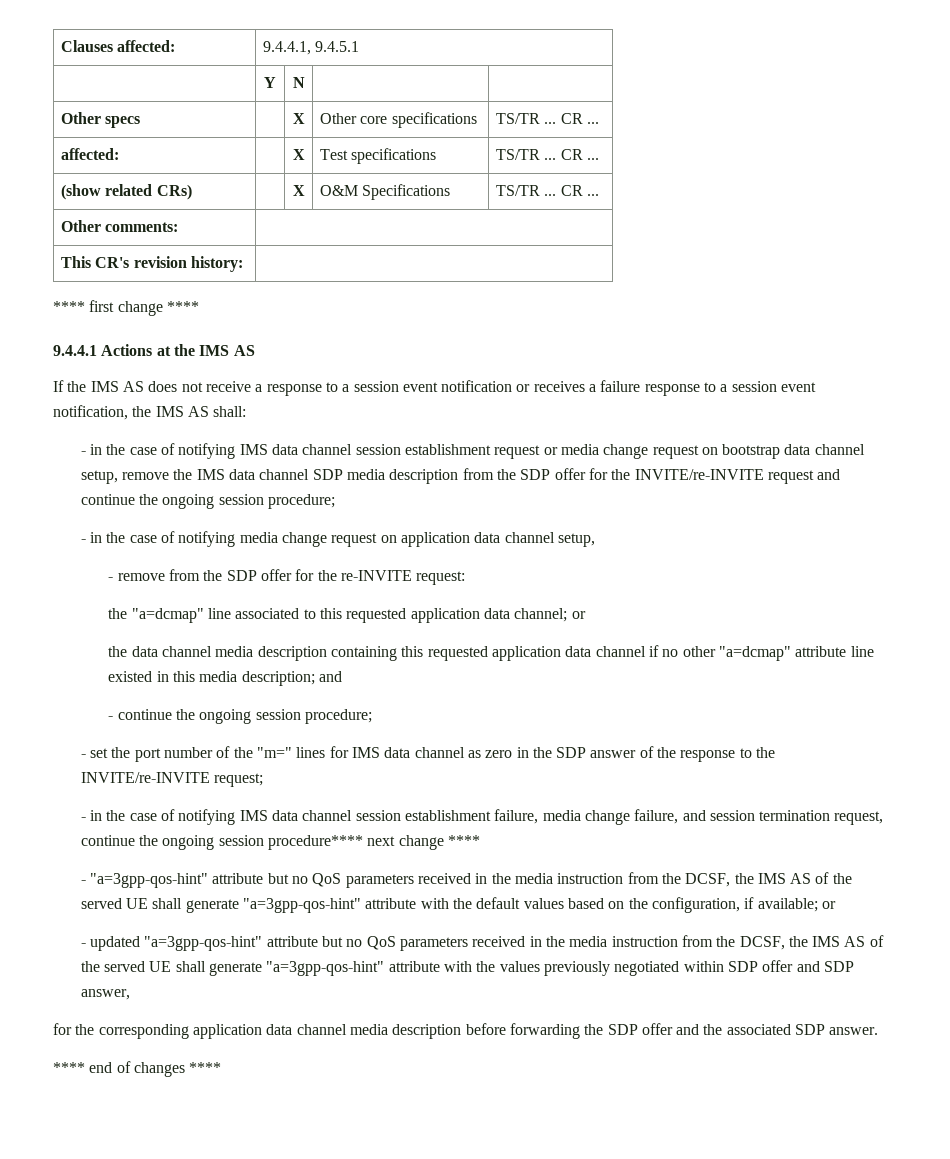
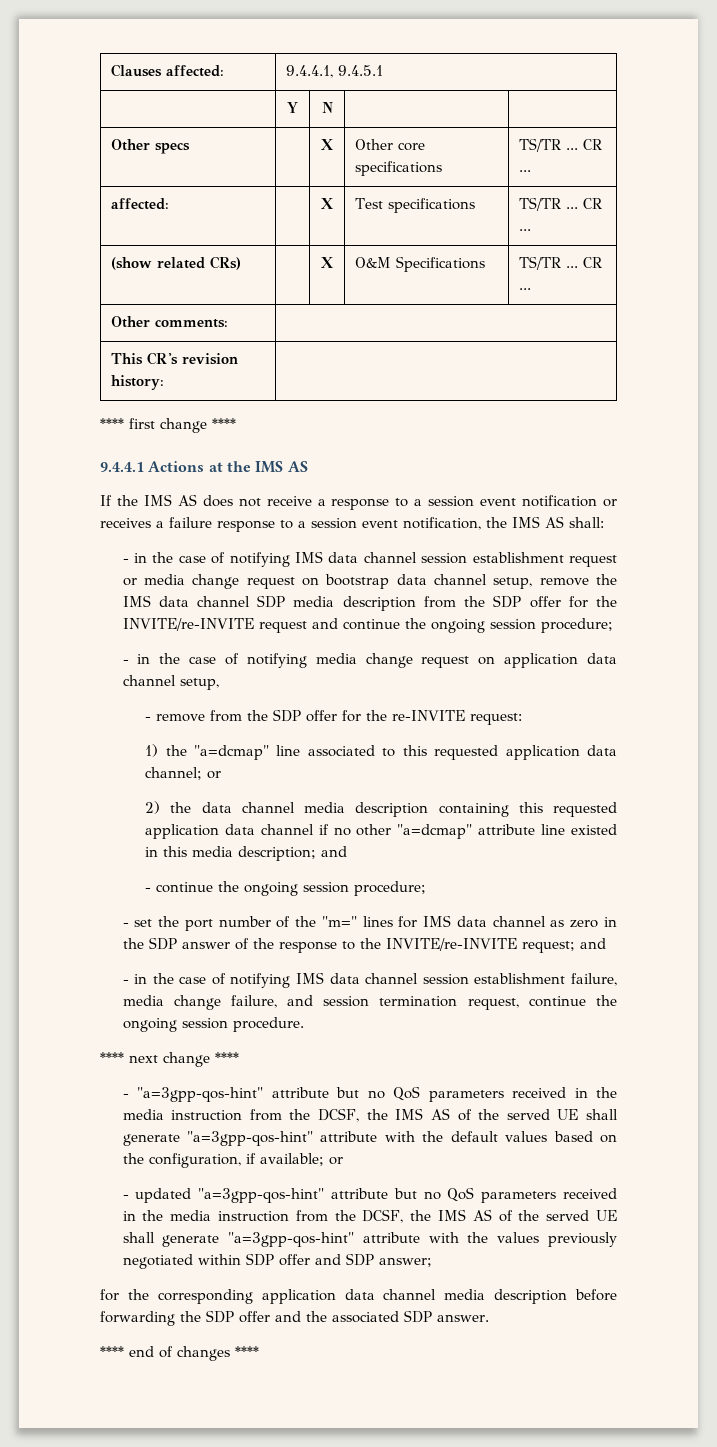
- the "a=dcmap" line associated to this requested application data channel; or
+ 1) the "a=dcmap" line associated to this requested application data channel; or
- the data channel media description containing this requested application data channel if no other "a=dcmap" attribute line existed in this media description; and
+ 2) the data channel media description containing this requested application data channel if no other "a=dcmap" attribute line existed in this media description; and
- - set the port number of the "m=" lines for IMS data channel as zero in the SDP answer of the response to the INVITE/re-INVITE request;
+ - set the port number of the "m=" lines for IMS data channel as zero in the SDP answer of the response to the INVITE/re-INVITE request; and
- - in the case of notifying IMS data channel session establishment failure, media change failure, and session termination request, continue the ongoing session procedure**** next change ****
+ - in the case of notifying IMS data channel session establishment failure, media change failure, and session termination request, continue the ongoing session procedure.
+ **** next change ****
- - updated "a=3gpp-qos-hint" attribute but no QoS parameters received in the media instruction from the DCSF, the IMS AS of the served UE shall generate "a=3gpp-qos-hint" attribute with the values previously negotiated within SDP offer and SDP answer,
+ - updated "a=3gpp-qos-hint" attribute but no QoS parameters received in the media instruction from the DCSF, the IMS AS of the served UE shall generate "a=3gpp-qos-hint" attribute with the values previously negotiated within SDP offer and SDP answer;

